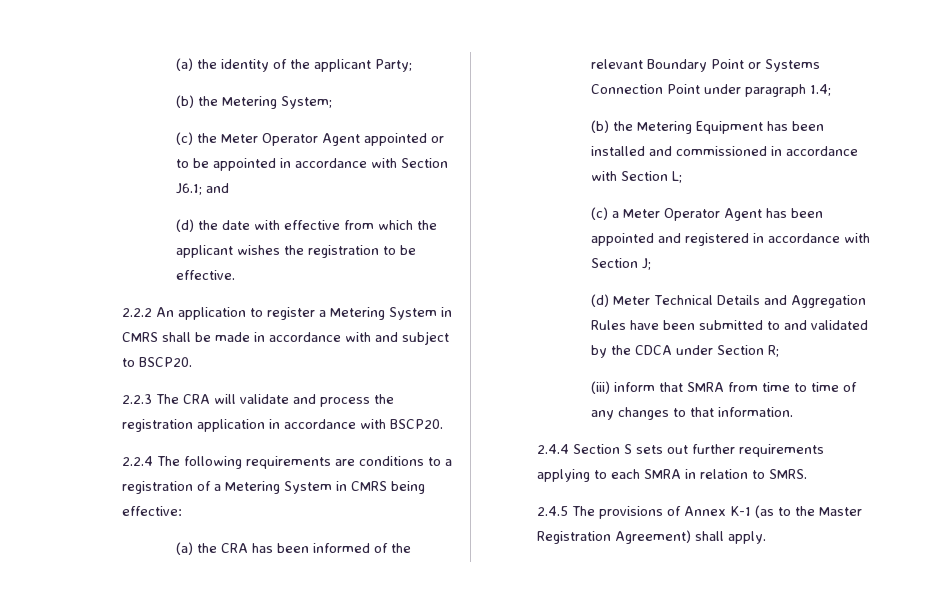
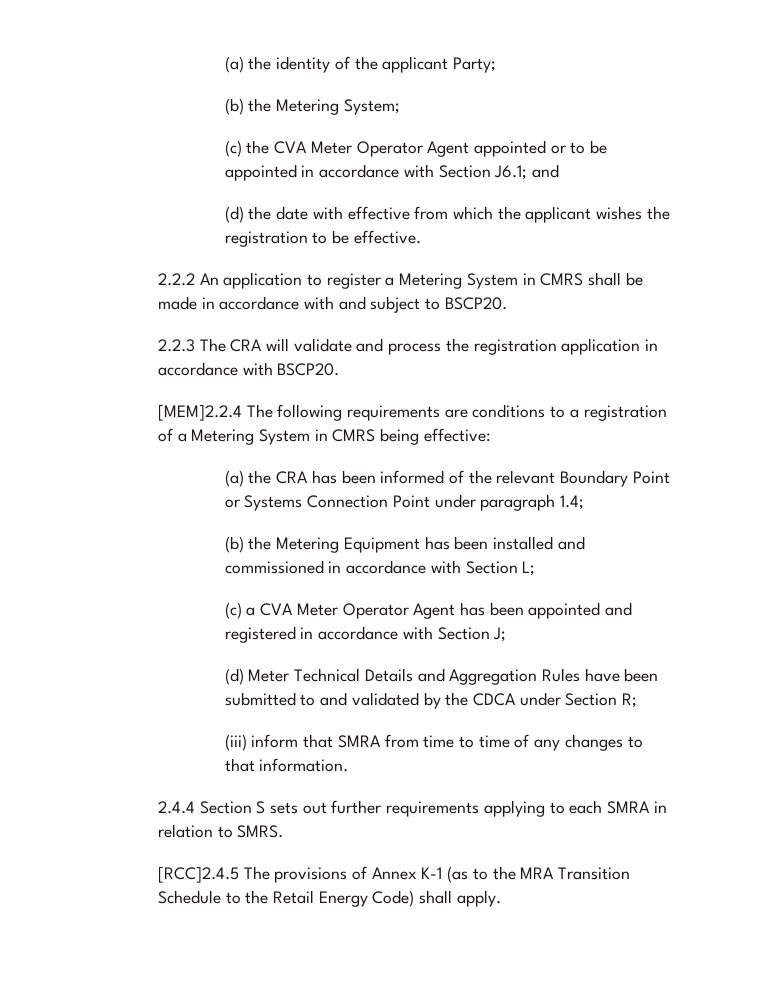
- (c) the Meter Operator Agent appointed or to be appointed in accordance with Section J6.1; and
+ (c) the CVA Meter Operator Agent appointed or to be appointed in accordance with Section J6.1; and
- 2.2.4 The following requirements are conditions to a registration of a Metering System in CMRS being effective:
+ [MEM]2.2.4 The following requirements are conditions to a registration of a Metering System in CMRS being effective:
- (c) a Meter Operator Agent has been appointed and registered in accordance with Section J;
+ (c) a CVA Meter Operator Agent has been appointed and registered in accordance with Section J;
- 2.4.5 The provisions of Annex K-1 (as to the Master Registration Agreement) shall apply.
+ [RCC]2.4.5 The provisions of Annex K-1 (as to the MRA Transition Schedule to the Retail Energy Code) shall apply.

